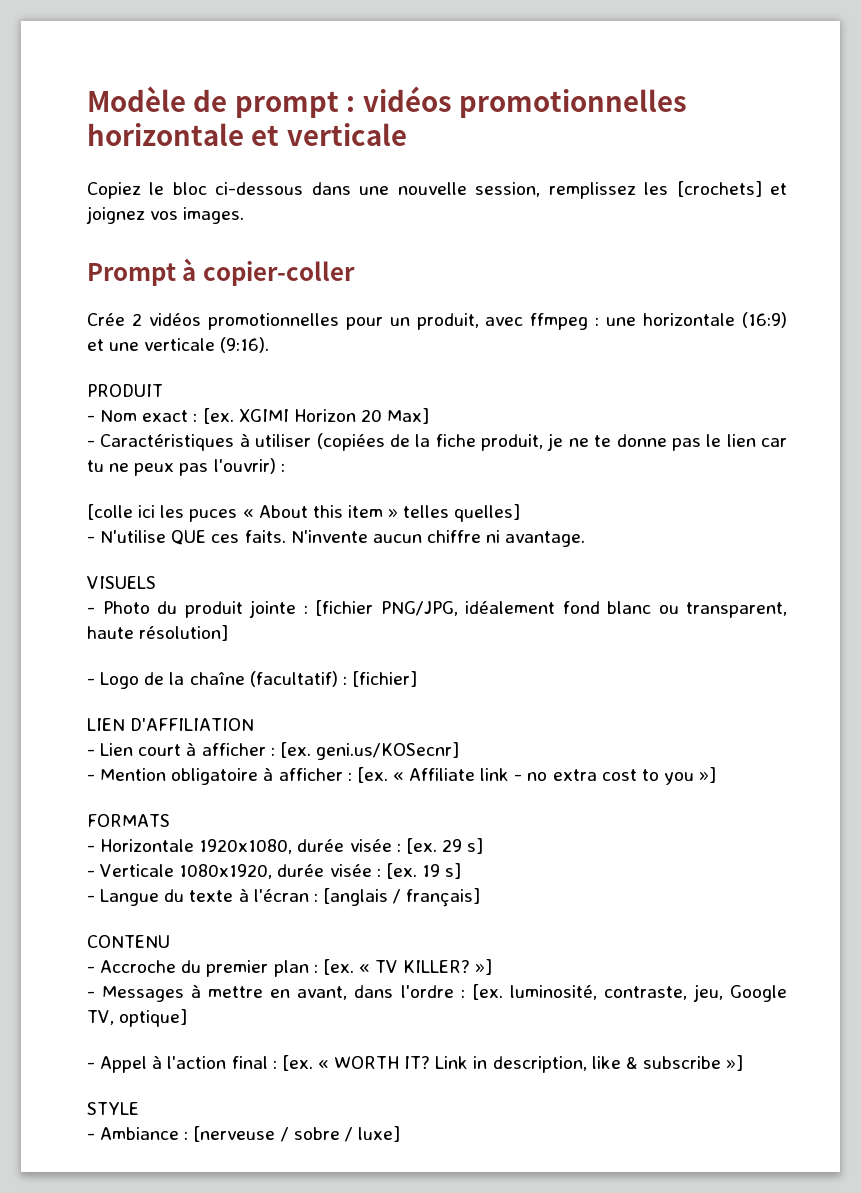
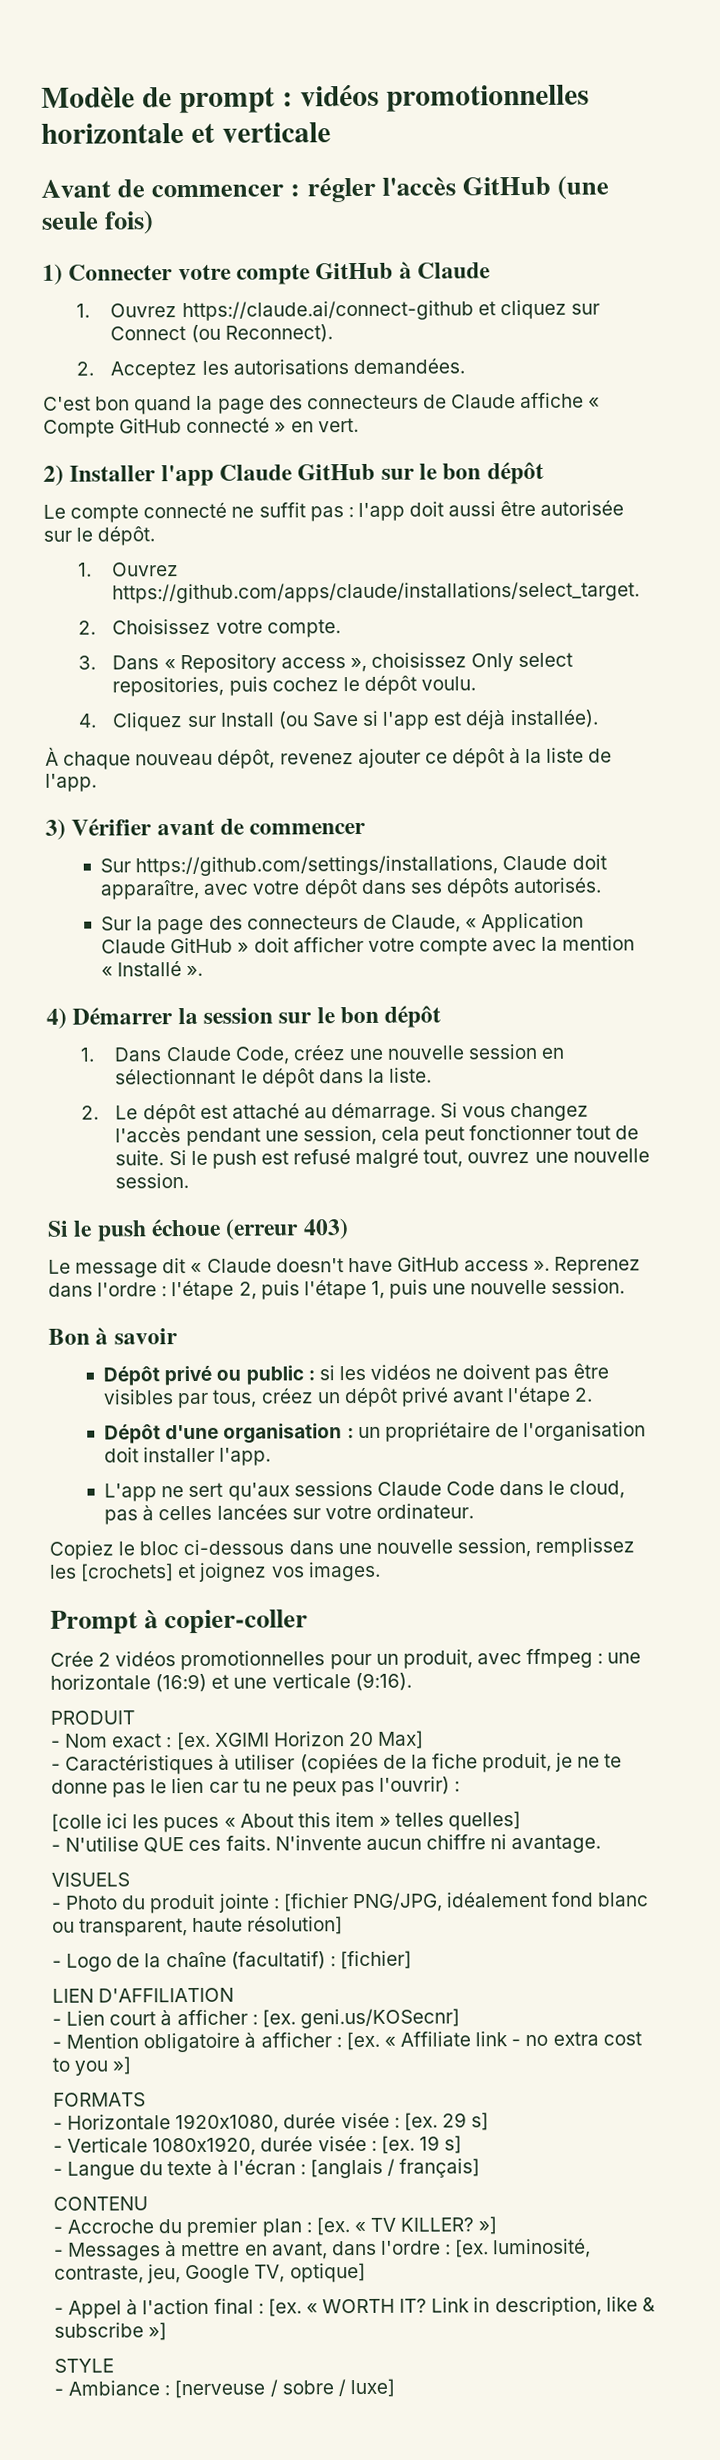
+ Avant de commencer : régler l'accès GitHub (une seule fois)
+ 1) Connecter votre compte GitHub à Claude
+ 1. Ouvrez https://claude.ai/connect-github et cliquez sur Connect (ou Reconnect).
+ 2. Acceptez les autorisations demandées.
+ C'est bon quand la page des connecteurs de Claude affiche « Compte GitHub connecté » en vert.
+ 2) Installer l'app Claude GitHub sur le bon dépôt
+ Le compte connecté ne suffit pas : l'app doit aussi être autorisée sur le dépôt.
+ 1. Ouvrez https://github.com/apps/claude/installations/select_target.
+ 2. Choisissez votre compte.
+ 3. Dans « Repository access », choisissez Only select repositories, puis cochez le dépôt voulu.
+ 4. Cliquez sur Install (ou Save si l'app est déjà installée).
+ À chaque nouveau dépôt, revenez ajouter ce dépôt à la liste de l'app.
+ 3) Vérifier avant de commencer
+ Sur https://github.com/settings/installations, Claude doit apparaître, avec votre dépôt dans ses dépôts autorisés.
+ Sur la page des connecteurs de Claude, « Application Claude GitHub » doit afficher votre compte avec la mention « Installé ».
+ 4) Démarrer la session sur le bon dépôt
+ 1. Dans Claude Code, créez une nouvelle session en sélectionnant le dépôt dans la liste.
+ 2. Le dépôt est attaché au démarrage. Si vous changez l'accès pendant une session, cela peut fonctionner tout de suite. Si le push est refusé malgré tout, ouvrez une nouvelle session.
+ Si le push échoue (erreur 403)
+ Le message dit « Claude doesn't have GitHub access ». Reprenez dans l'ordre : l'étape 2, puis l'étape 1, puis une nouvelle session.
+ Bon à savoir
+ Dépôt privé ou public : si les vidéos ne doivent pas être visibles par tous, créez un dépôt privé avant l'étape 2.
+ Dépôt d'une organisation : un propriétaire de l'organisation doit installer l'app.
+ L'app ne sert qu'aux sessions Claude Code dans le cloud, pas à celles lancées sur votre ordinateur.

